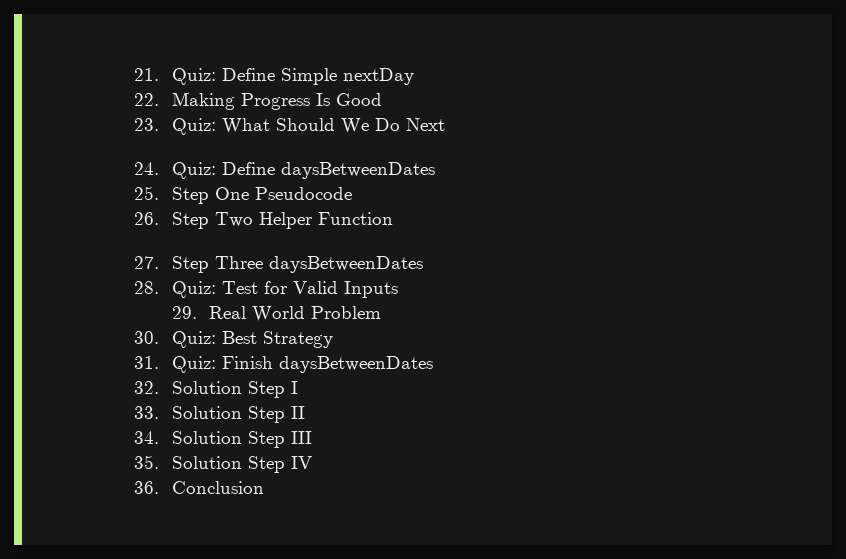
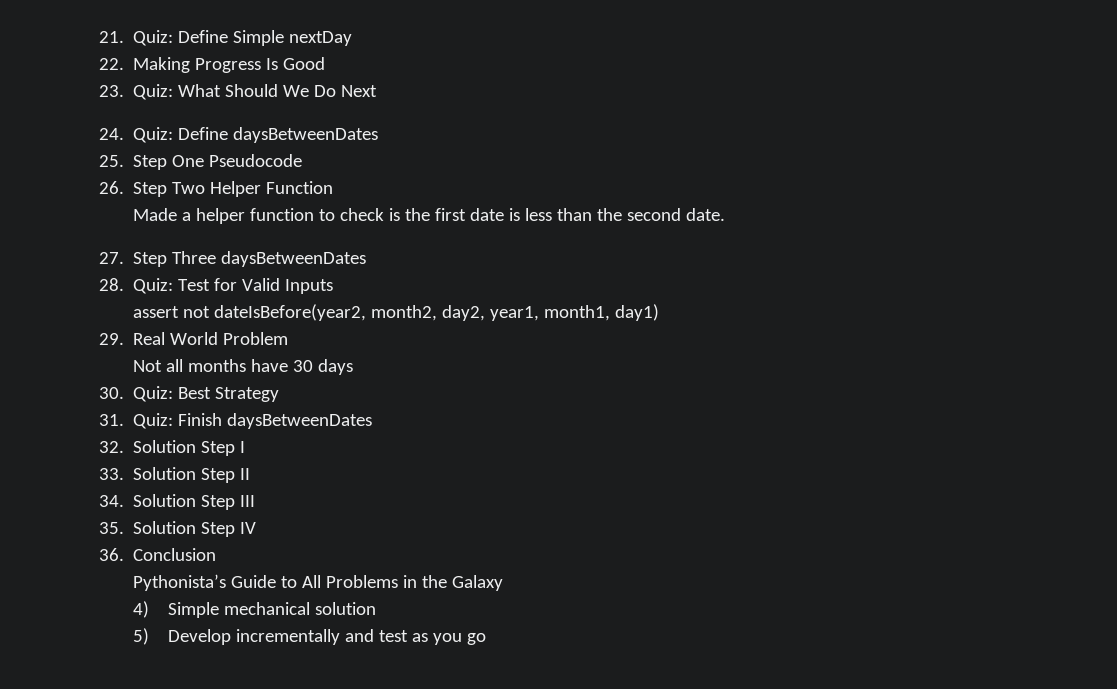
+ Made a helper function to check is the first date is less than the second date.
+ assert not dateIsBefore(year2, month2, day2, year1, month1, day1)
  29. Real World Problem
+ Not all months have 30 days
+ Pythonista’s Guide to All Problems in the Galaxy
+ 4) Simple mechanical solution
+ 5) Develop incrementally and test as you go

